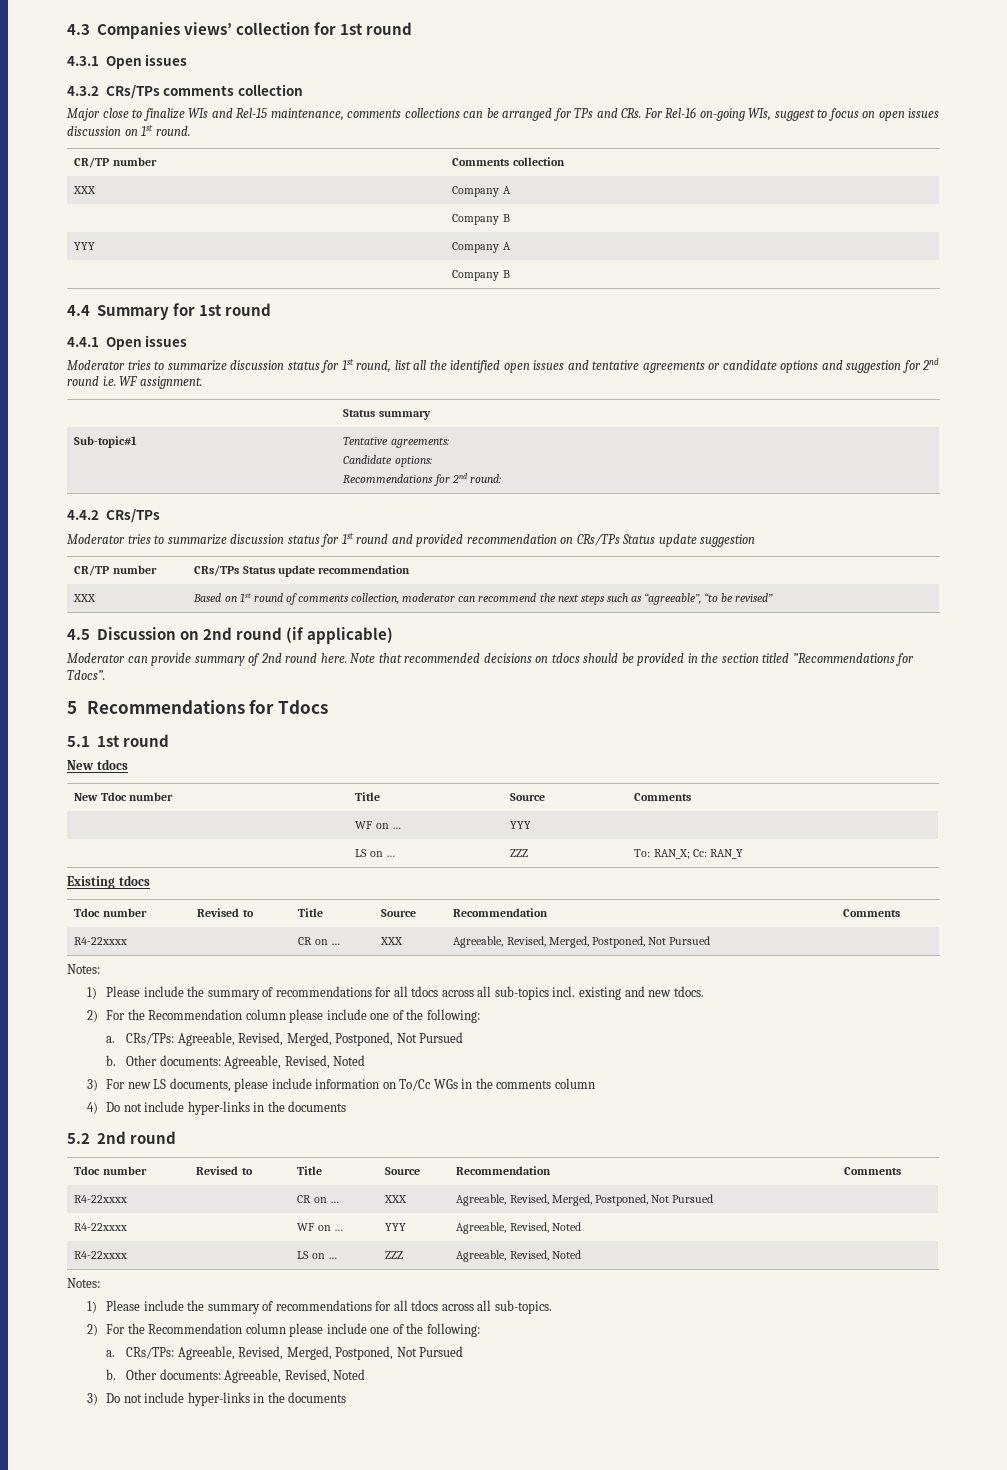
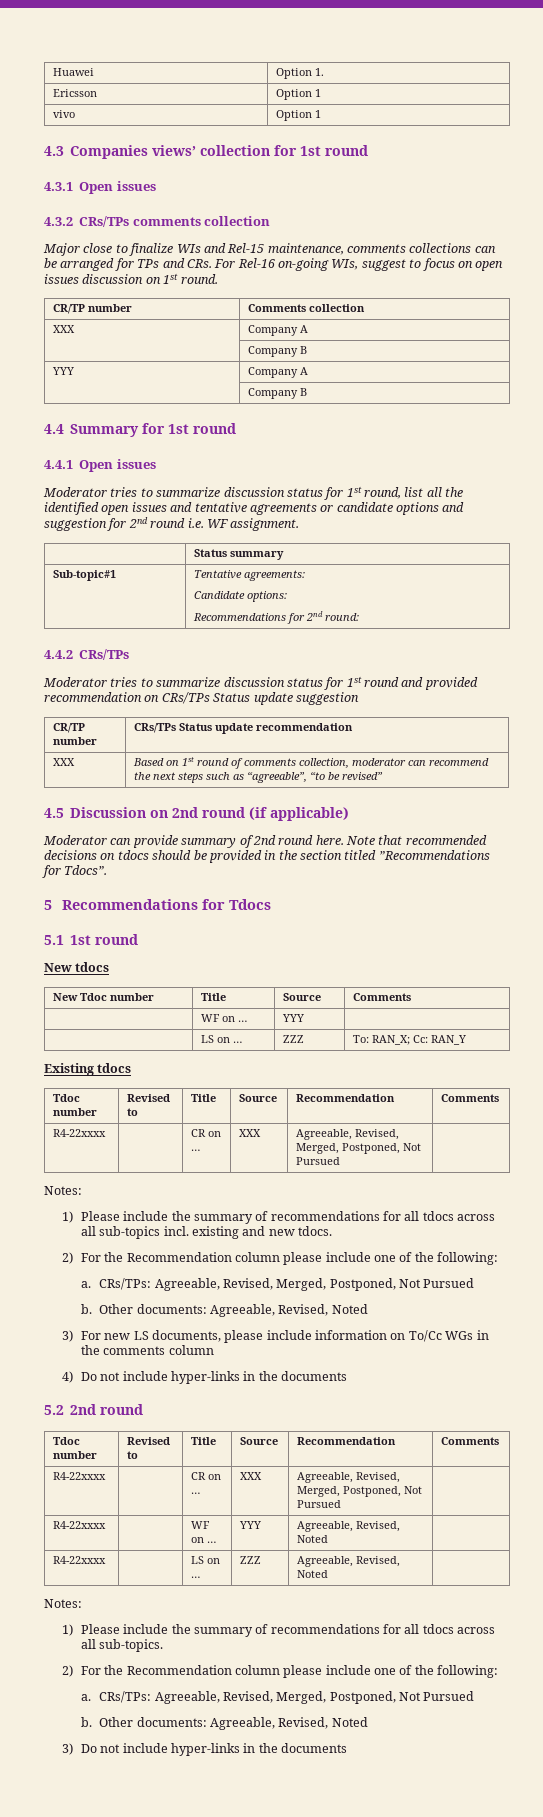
+ Huawei | Option 1.
+ Ericsson | Option 1
+ vivo | Option 1

